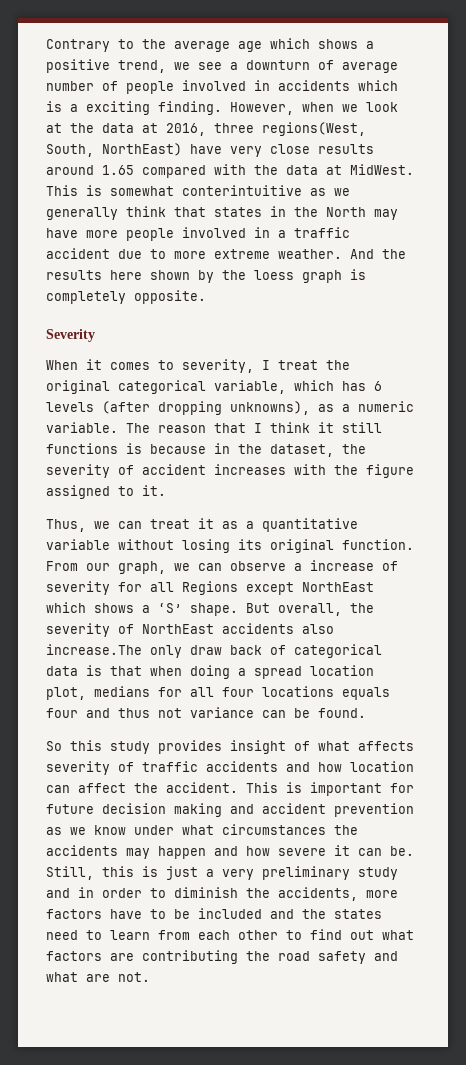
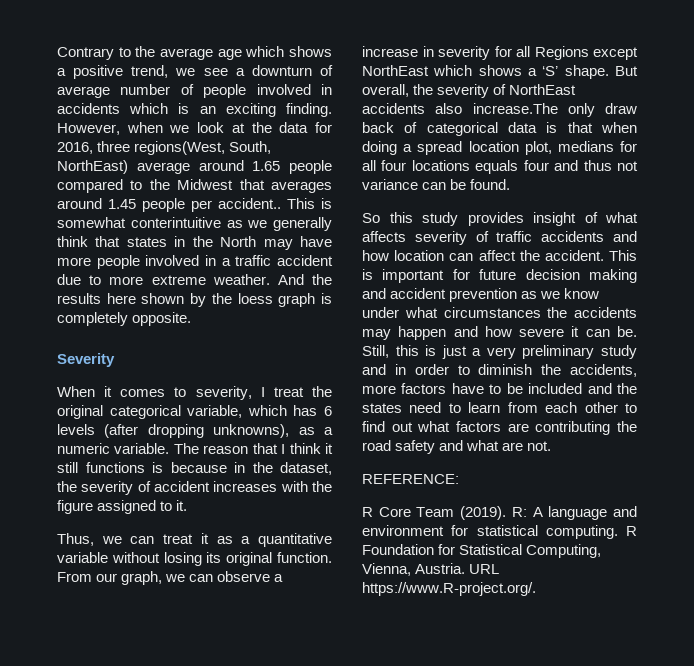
- Contrary to the average age which shows a positive trend, we see a downturn of average number of people involved in accidents which is a exciting finding.
+ Contrary to the average age which shows a positive trend, we see a downturn of average number of people involved in accidents which is an exciting finding.
- However, when we look at the data at 2016, three regions(West, South, NorthEast) have very close results around 1.65 compared with the data at MidWest.
+ However, when we look at the data for 2016, three regions(West, South, NorthEast) average around 1.65 people compared to the Midwest that averages around 1.45 people per accident..
- From our graph, we can observe a increase of severity for all Regions except NorthEast which shows a ‘S’ shape.
+ From our graph, we can observe a increase in severity for all Regions except NorthEast which shows a ‘S’ shape.
+ REFERENCE:
+ R Core Team (2019). R: A language and environment for statistical computing. R Foundation for Statistical Computing, Vienna, Austria. URL https://www.R-project.org/.

